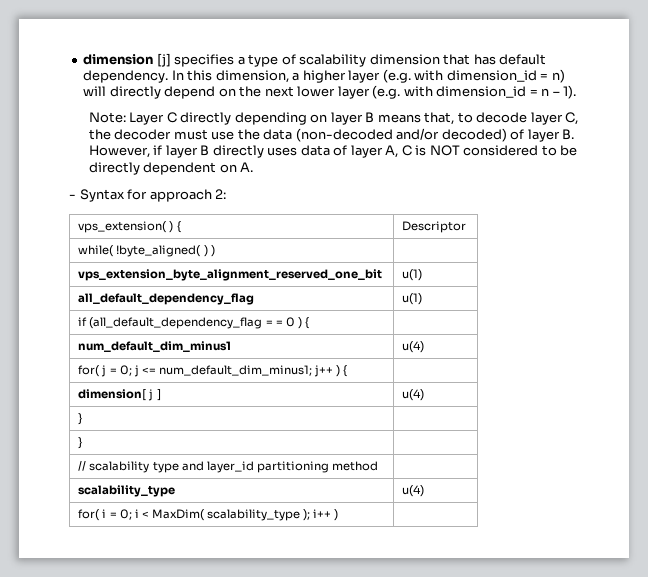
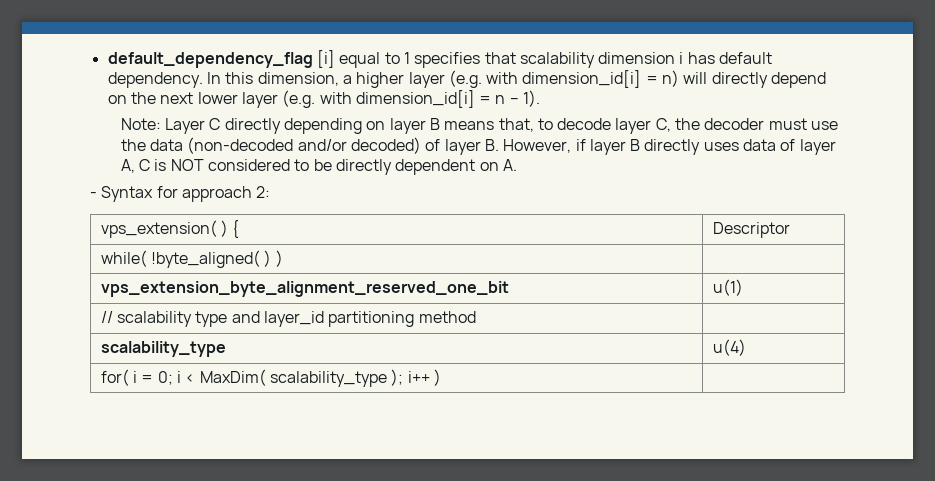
- dimension [j] specifies a type of scalability dimension that has default dependency.
+ default_dependency_flag [i] equal to 1 specifies that scalability dimension i has default dependency.
- In this dimension, a higher layer (e.g. with dimension_id = n) will directly depend on the next lower layer (e.g. with dimension_id = n – 1).
+ In this dimension, a higher layer (e.g. with dimension_id[i] = n) will directly depend on the next lower layer (e.g. with dimension_id[i] = n – 1).
- all_default_dependency_flag | u(1)
- if (all_default_dependency_flag = = 0 ) { |
- num_default_dim_minus1 | u(4)
- for( j = 0; j <= num_default_dim_minus1; j++ ) { |
- dimension[ j ] | u(4)
- } |
- } |

